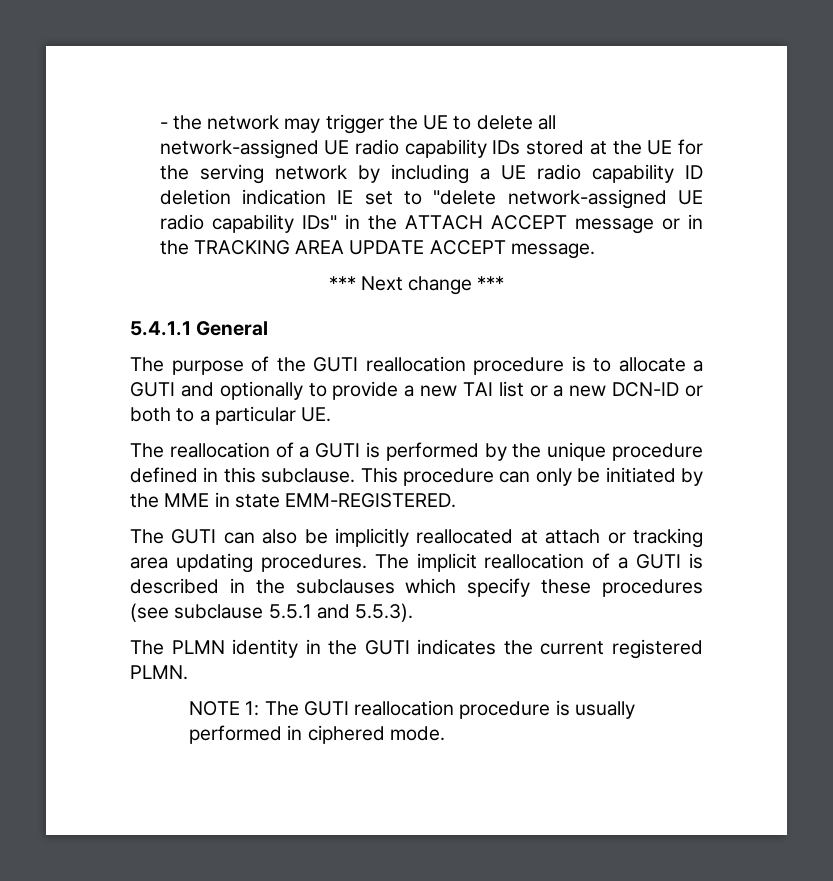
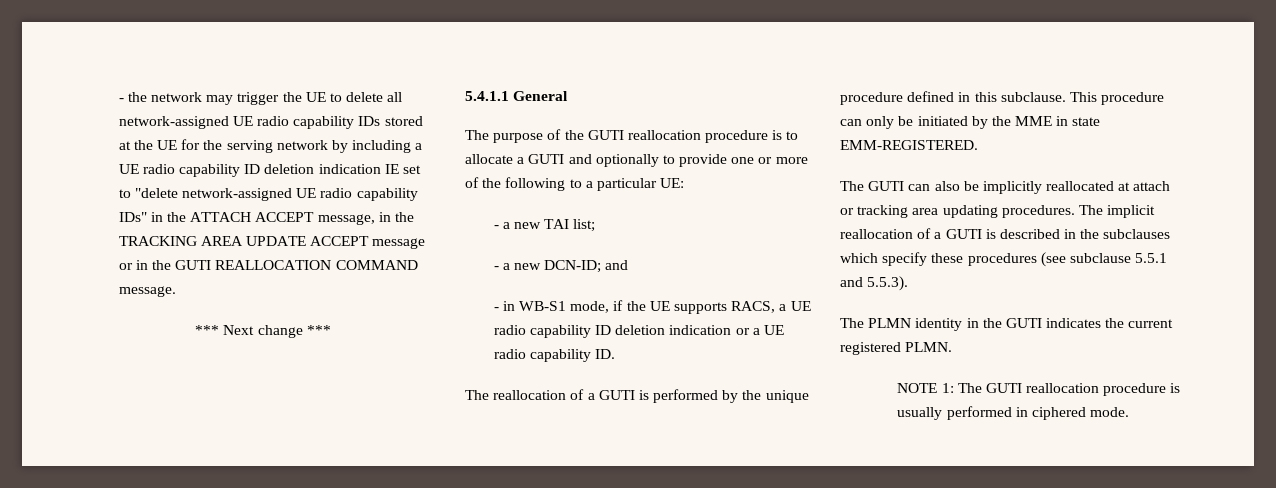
- - the network may trigger the UE to delete all network-assigned UE radio capability IDs stored at the UE for the serving network by including a UE radio capability ID deletion indication IE set to "delete network-assigned UE radio capability IDs" in the ATTACH ACCEPT message or in the TRACKING AREA UPDATE ACCEPT message.
+ - the network may trigger the UE to delete all network-assigned UE radio capability IDs stored at the UE for the serving network by including a UE radio capability ID deletion indication IE set to "delete network-assigned UE radio capability IDs" in the ATTACH ACCEPT message, in the TRACKING AREA UPDATE ACCEPT message or in the GUTI REALLOCATION COMMAND message.
- The purpose of the GUTI reallocation procedure is to allocate a GUTI and optionally to provide a new TAI list or a new DCN-ID or both to a particular UE.
+ The purpose of the GUTI reallocation procedure is to allocate a GUTI and optionally to provide one or more of the following to a particular UE:
+ - a new TAI list;
+ - a new DCN-ID; and
+ - in WB-S1 mode, if the UE supports RACS, a UE radio capability ID deletion indication or a UE radio capability ID.

